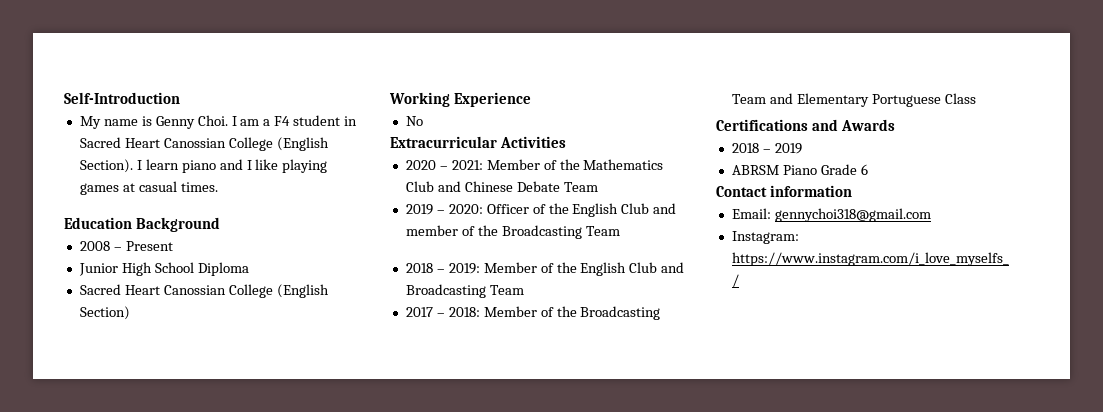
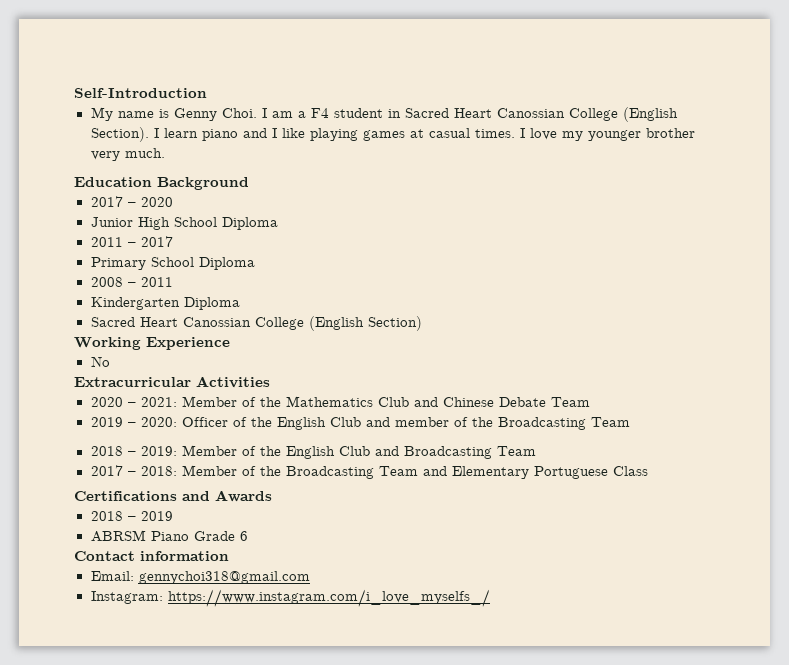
+ I love my younger brother very much.
- 2008 – Present
+ 2017 – 2020
+ 2011 – 2017
+ Primary School Diploma
+ 2008 – 2011
+ Kindergarten Diploma

